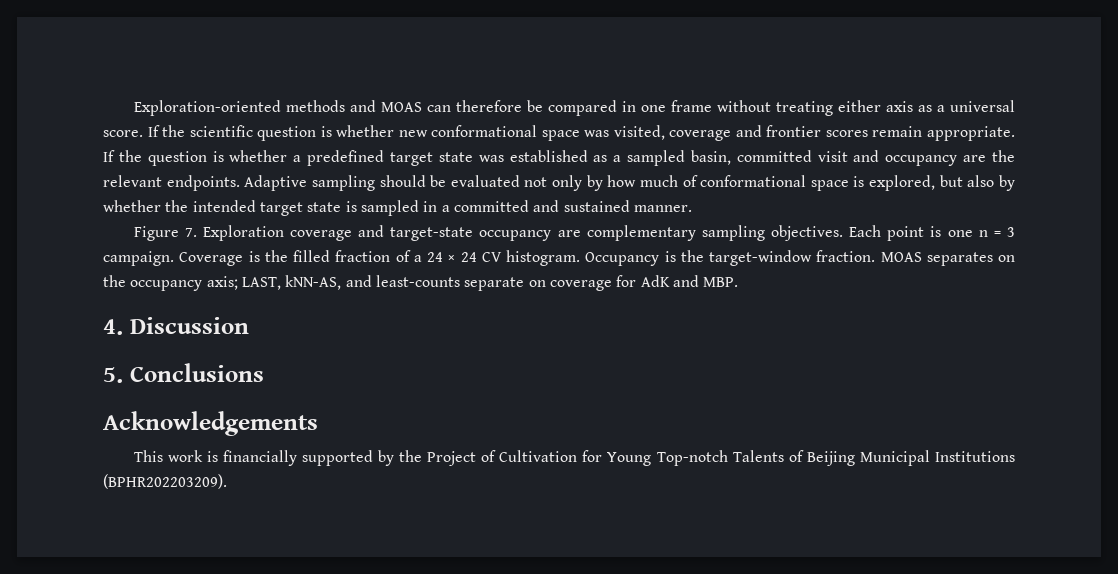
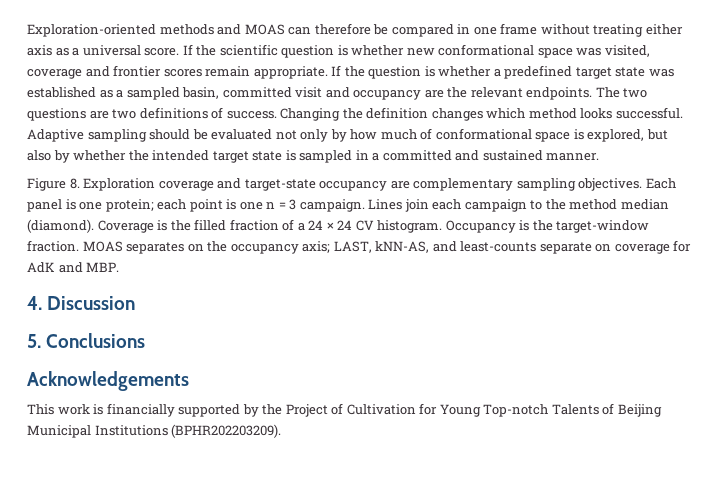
+ The two questions are two definitions of success. Changing the definition changes which method looks successful.
- Figure 7. Exploration coverage and target-state occupancy are complementary sampling objectives.
+ Figure 8. Exploration coverage and target-state occupancy are complementary sampling objectives.
- Each point is one n = 3 campaign.
+ Each panel is one protein; each point is one n = 3 campaign.
+ Lines join each campaign to the method median (diamond).

